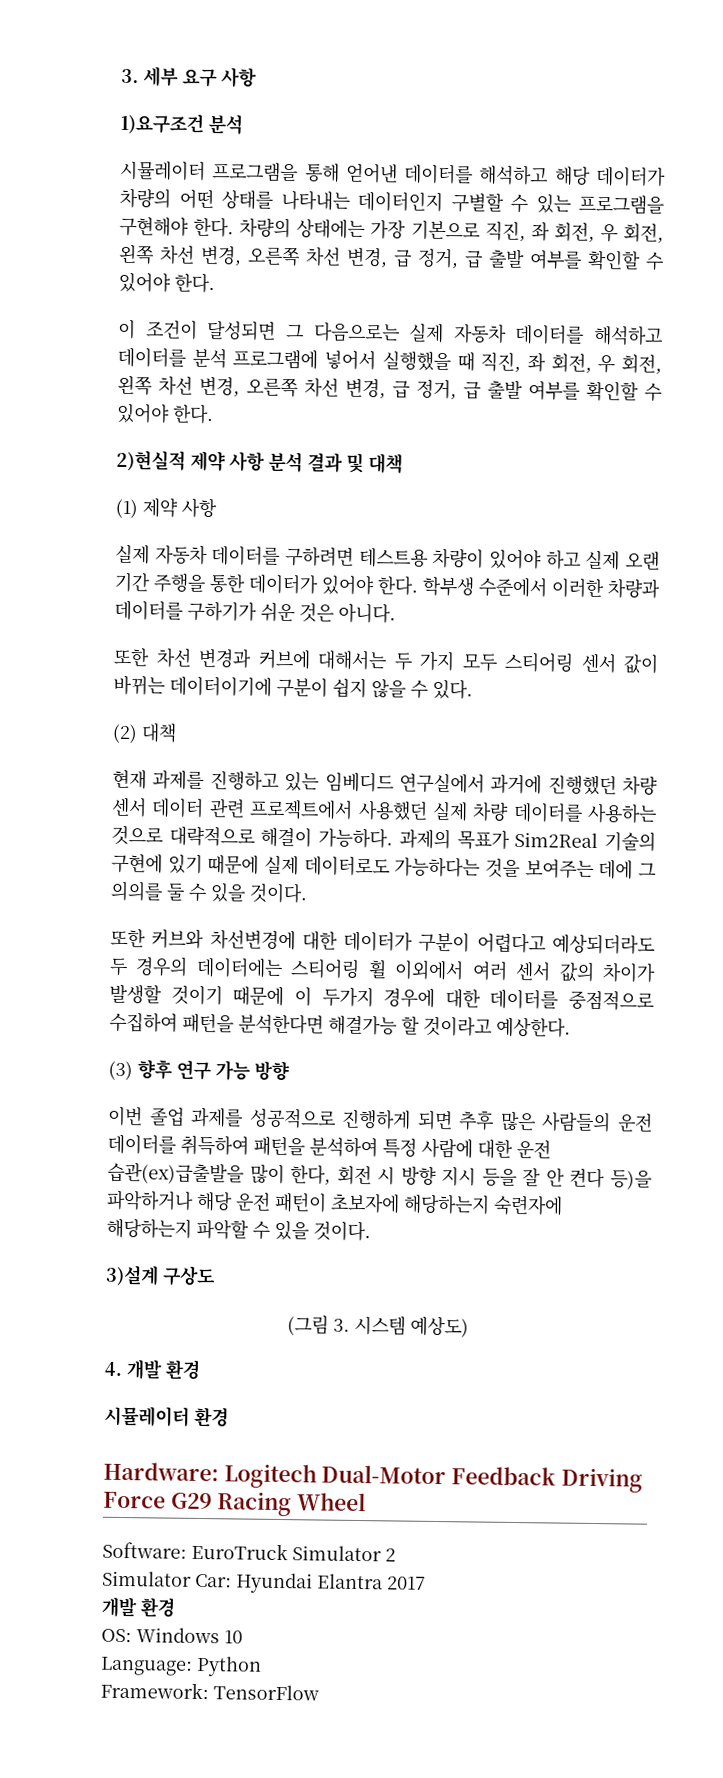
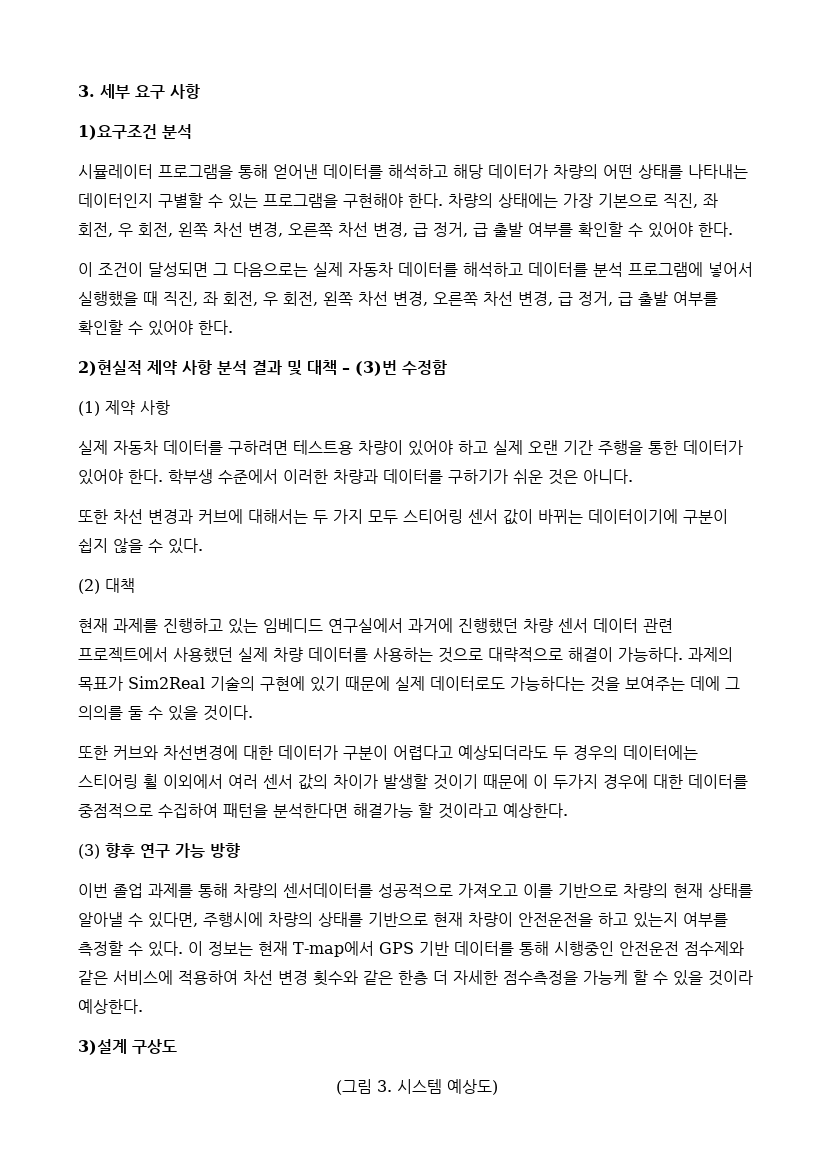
- 2)현실적 제약 사항 분석 결과 및 대책
+ 2)현실적 제약 사항 분석 결과 및 대책 – (3)번 수정함
- 이번 졸업 과제를 성공적으로 진행하게 되면 추후 많은 사람들의 운전 데이터를 취득하여 패턴을 분석하여 특정 사람에 대한 운전 습관(ex)급출발을 많이 한다, 회전 시 방향 지시 등을 잘 안 켠다 등)을 파악하거나 해당 운전 패턴이 초보자에 해당하는지 숙련자에 해당하는지 파악할 수 있을 것이다.
+ 이번 졸업 과제를 통해 차량의 센서데이터를 성공적으로 가져오고 이를 기반으로 차량의 현재 상태를 알아낼 수 있다면, 주행시에 차량의 상태를 기반으로 현재 차량이 안전운전을 하고 있는지 여부를 측정할 수 있다. 이 정보는 현재 T-map에서 GPS 기반 데이터를 통해 시행중인 안전운전 점수제와 같은 서비스에 적용하여 차선 변경 횟수와 같은 한층 더 자세한 점수측정을 가능케 할 수 있을 것이라 예상한다.
- 4. 개발 환경
- 시뮬레이터 환경
- Hardware: Logitech Dual-Motor Feedback Driving Force G29 Racing Wheel
- Software: EuroTruck Simulator 2
- Simulator Car: Hyundai Elantra 2017
- 개발 환경
- OS: Windows 10
- Language: Python
- Framework: TensorFlow

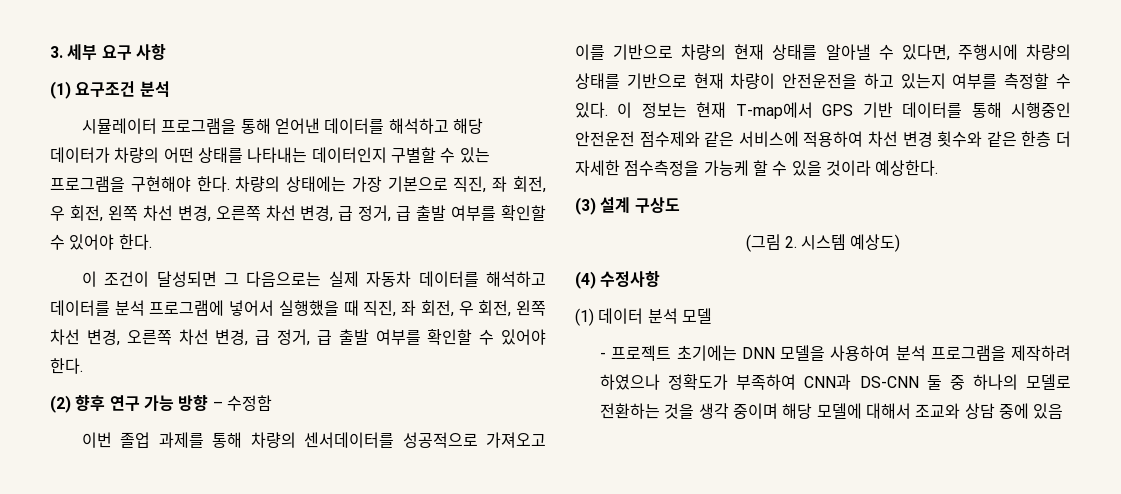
- 1)요구조건 분석
+ (1) 요구조건 분석
- 2)현실적 제약 사항 분석 결과 및 대책 – (3)번 수정함
- (1) 제약 사항
- 실제 자동차 데이터를 구하려면 테스트용 차량이 있어야 하고 실제 오랜 기간 주행을 통한 데이터가 있어야 한다. 학부생 수준에서 이러한 차량과 데이터를 구하기가 쉬운 것은 아니다.
- 또한 차선 변경과 커브에 대해서는 두 가지 모두 스티어링 센서 값이 바뀌는 데이터이기에 구분이 쉽지 않을 수 있다.
- (2) 대책
- 현재 과제를 진행하고 있는 임베디드 연구실에서 과거에 진행했던 차량 센서 데이터 관련 프로젝트에서 사용했던 실제 차량 데이터를 사용하는 것으로 대략적으로 해결이 가능하다. 과제의 목표가 Sim2Real 기술의 구현에 있기 때문에 실제 데이터로도 가능하다는 것을 보여주는 데에 그 의의를 둘 수 있을 것이다.
- 또한 커브와 차선변경에 대한 데이터가 구분이 어렵다고 예상되더라도 두 경우의 데이터에는 스티어링 휠 이외에서 여러 센서 값의 차이가 발생할 것이기 때문에 이 두가지 경우에 대한 데이터를 중점적으로 수집하여 패턴을 분석한다면 해결가능 할 것이라고 예상한다.
- (3) 향후 연구 가능 방향
+ (2) 향후 연구 가능 방향 – 수정함
- 3)설계 구상도
+ (3) 설계 구상도
- (그림 3. 시스템 예상도)
+ (그림 2. 시스템 예상도)
+ (4) 수정사항
+ (1) 데이터 분석 모델
+ - 프로젝트 초기에는 DNN 모델을 사용하여 분석 프로그램을 제작하려 하였으나 정확도가 부족하여 CNN과 DS-CNN 둘 중 하나의 모델로 전환하는 것을 생각 중이며 해당 모델에 대해서 조교와 상담 중에 있음

